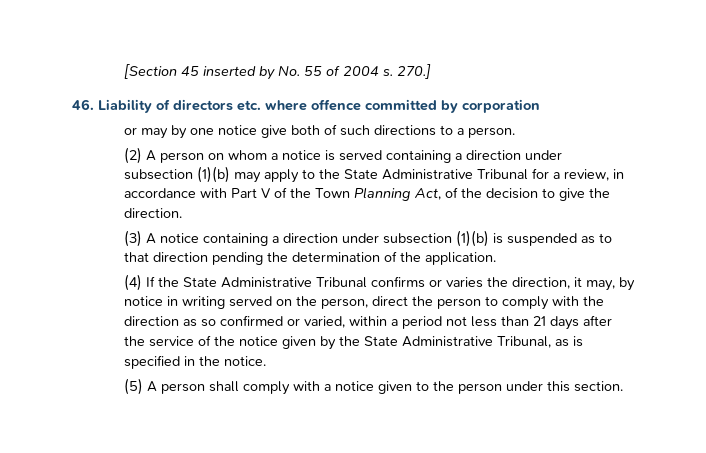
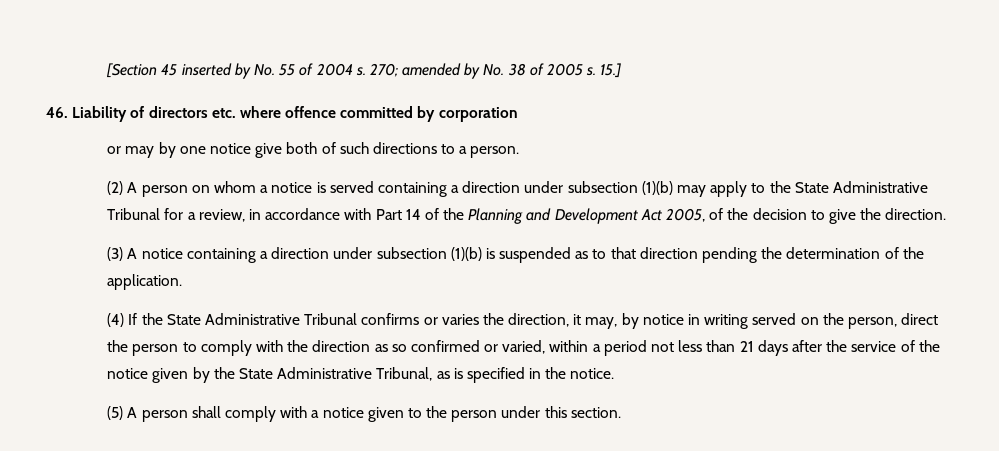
- 270.]
+ 270; amended by No. 38 of 2005 s. 15.]
- (2) A person on whom a notice is served containing a direction under subsection (1)(b) may apply to the State Administrative Tribunal for a review, in accordance with Part V of the Town Planning Act, of the decision to give the direction.
+ (2) A person on whom a notice is served containing a direction under subsection (1)(b) may apply to the State Administrative Tribunal for a review, in accordance with Part 14 of the Planning and Development Act 2005, of the decision to give the direction.

